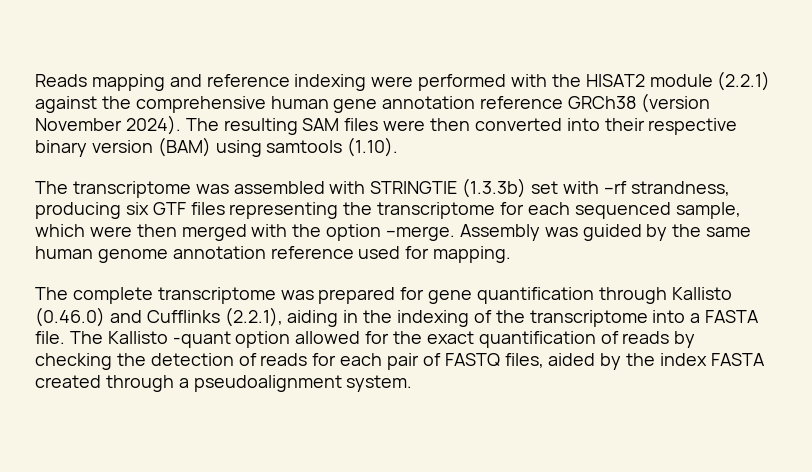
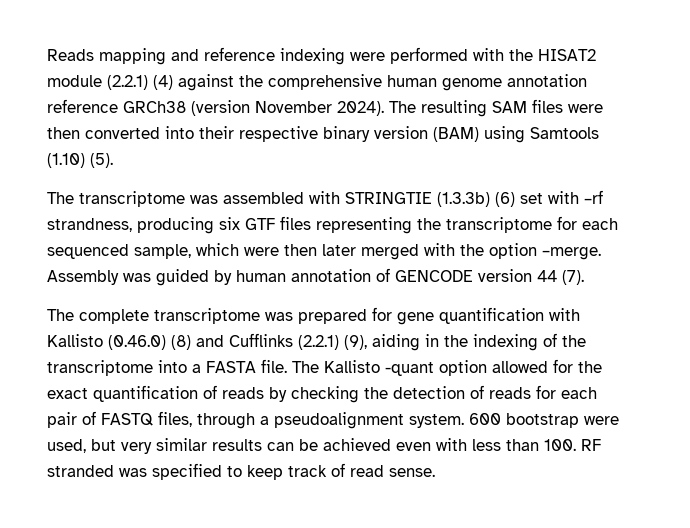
- Reads mapping and reference indexing were performed with the HISAT2 module (2.2.1) against the comprehensive human gene annotation reference GRCh38 (version November 2024).
+ Reads mapping and reference indexing were performed with the HISAT2 module (2.2.1) (4) against the comprehensive human genome annotation reference GRCh38 (version November 2024).
- The resulting SAM files were then converted into their respective binary version (BAM) using samtools (1.10).
+ The resulting SAM files were then converted into their respective binary version (BAM) using Samtools (1.10) (5).
- The transcriptome was assembled with STRINGTIE (1.3.3b) set with –rf strandness, producing six GTF files representing the transcriptome for each sequenced sample, which were then merged with the option –merge.
+ The transcriptome was assembled with STRINGTIE (1.3.3b) (6) set with –rf strandness, producing six GTF files representing the transcriptome for each sequenced sample, which were then later merged with the option –merge.
- Assembly was guided by the same human genome annotation reference used for mapping.
+ Assembly was guided by human annotation of GENCODE version 44 (7).
- The complete transcriptome was prepared for gene quantification through Kallisto (0.46.0) and Cufflinks (2.2.1), aiding in the indexing of the transcriptome into a FASTA file.
+ The complete transcriptome was prepared for gene quantification with Kallisto (0.46.0) (8) and Cufflinks (2.2.1) (9), aiding in the indexing of the transcriptome into a FASTA file.
- The Kallisto -quant option allowed for the exact quantification of reads by checking the detection of reads for each pair of FASTQ files, aided by the index FASTA created through a pseudoalignment system.
+ The Kallisto -quant option allowed for the exact quantification of reads by checking the detection of reads for each pair of FASTQ files, through a pseudoalignment system. 600 bootstrap were used, but very similar results can be achieved even with less than 100. RF stranded was specified to keep track of read sense.

